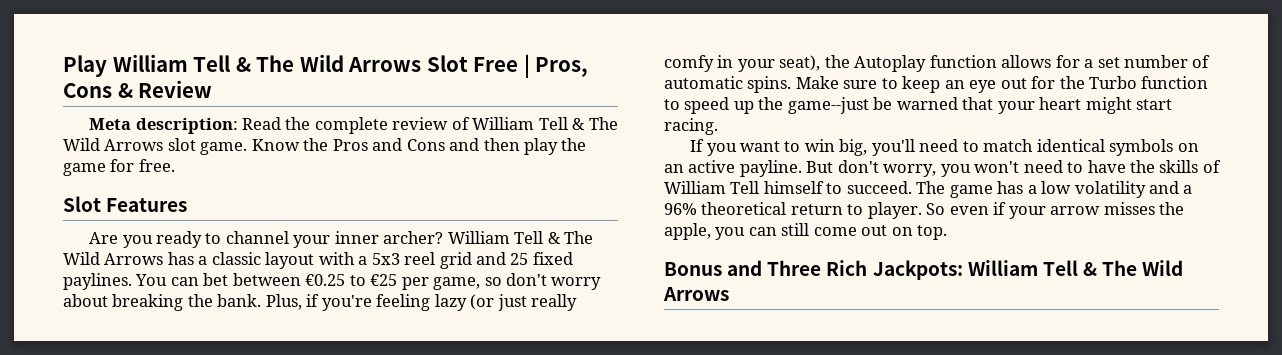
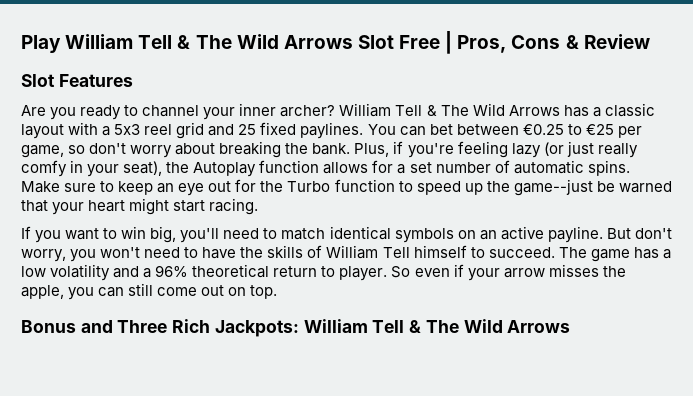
- Meta description: Read the complete review of William Tell & The Wild Arrows slot game. Know the Pros and Cons and then play the game for free.

